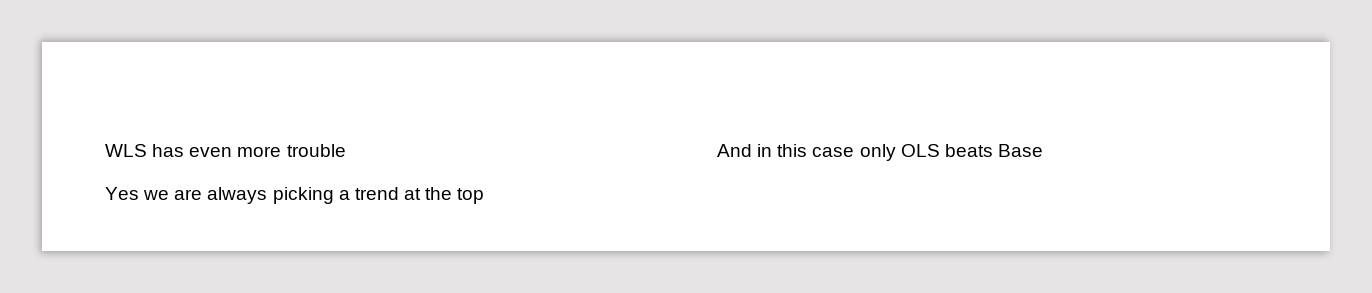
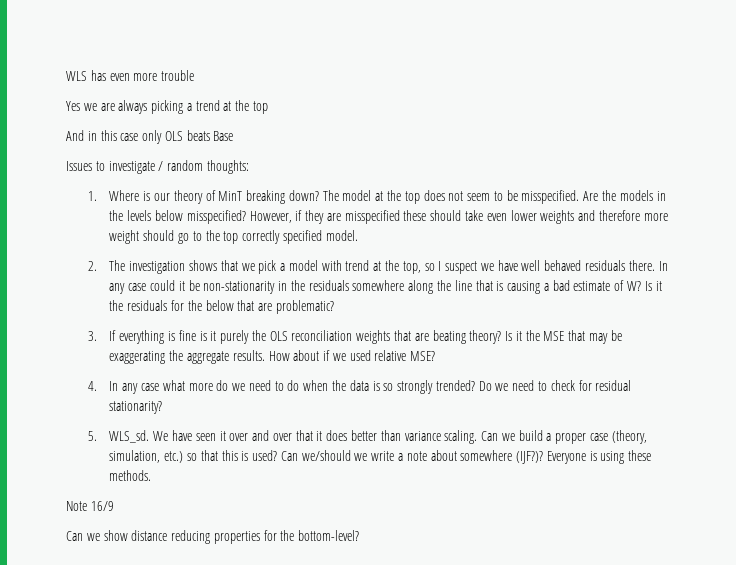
+ Issues to investigate / random thoughts:
+ 1. Where is our theory of MinT breaking down? The model at the top does not seem to be misspecified. Are the models in the levels below misspecified? However, if they are misspecified these should take even lower weights and therefore more weight should go to the top correctly specified model.
+ 2. The investigation shows that we pick a model with trend at the top, so I suspect we have well behaved residuals there. In any case could it be non-stationarity in the residuals somewhere along the line that is causing a bad estimate of W? Is it the residuals for the below that are problematic?
+ 3. If everything is fine is it purely the OLS reconciliation weights that are beating theory? Is it the MSE that may be exaggerating the aggregate results. How about if we used relative MSE?
+ 4. In any case what more do we need to do when the data is so strongly trended? Do we need to check for residual stationarity?
+ 5. WLS_sd. We have seen it over and over that it does better than variance scaling. Can we build a proper case (theory, simulation, etc.) so that this is used? Can we/should we write a note about somewhere (IJF?)? Everyone is using these methods.
+ Note 16/9
+ Can we show distance reducing properties for the bottom-level?

